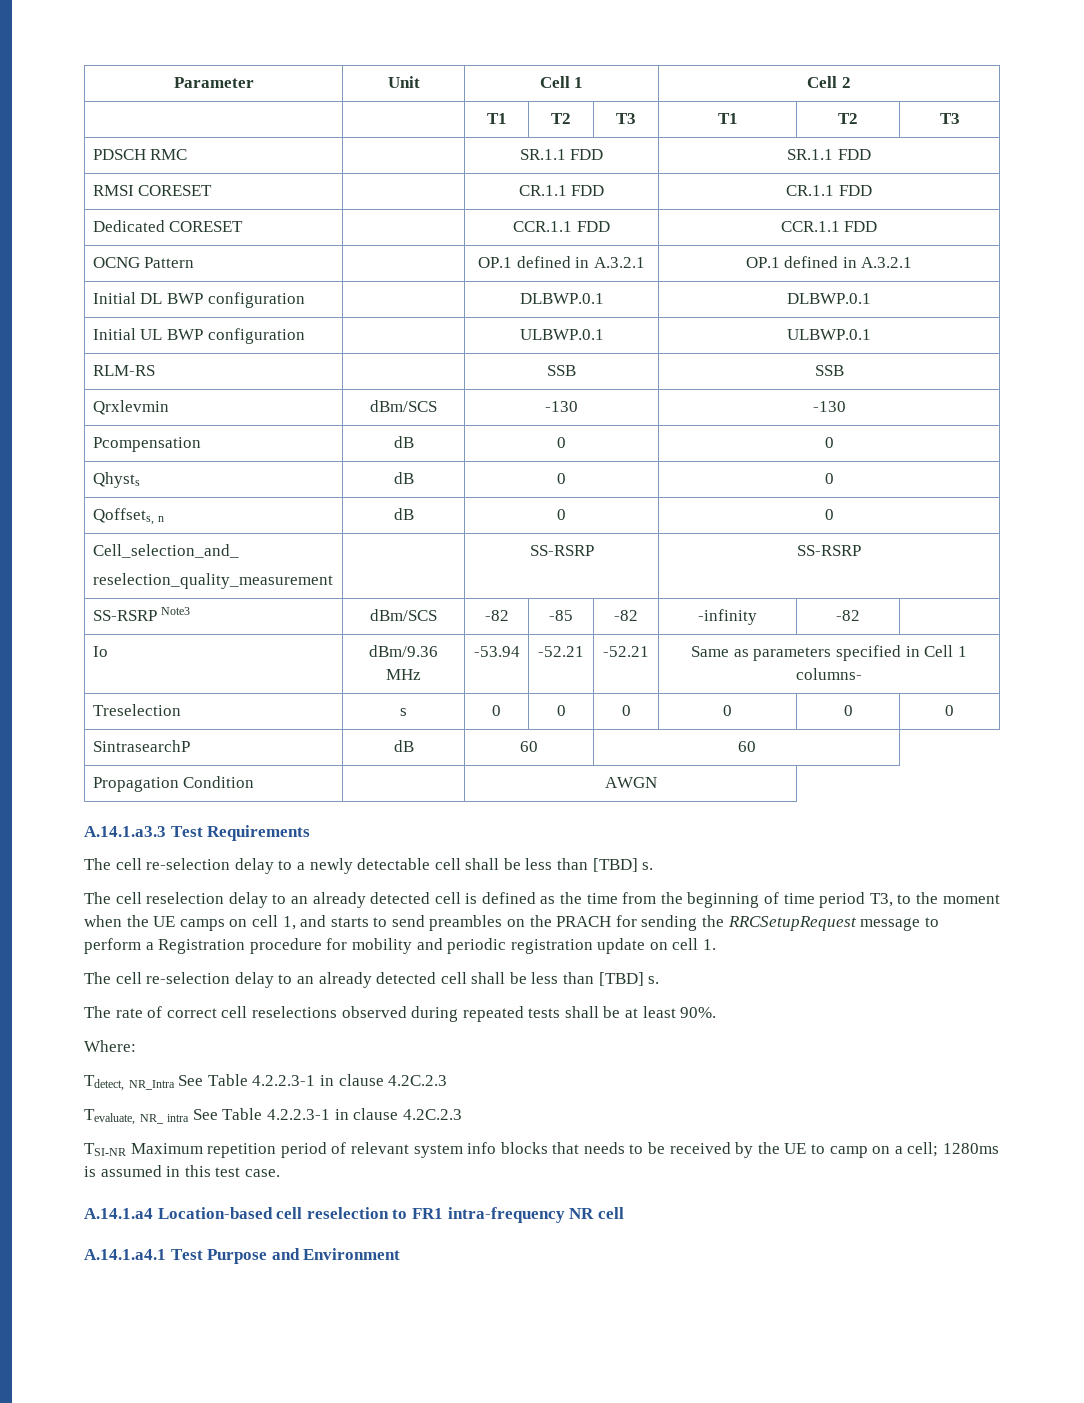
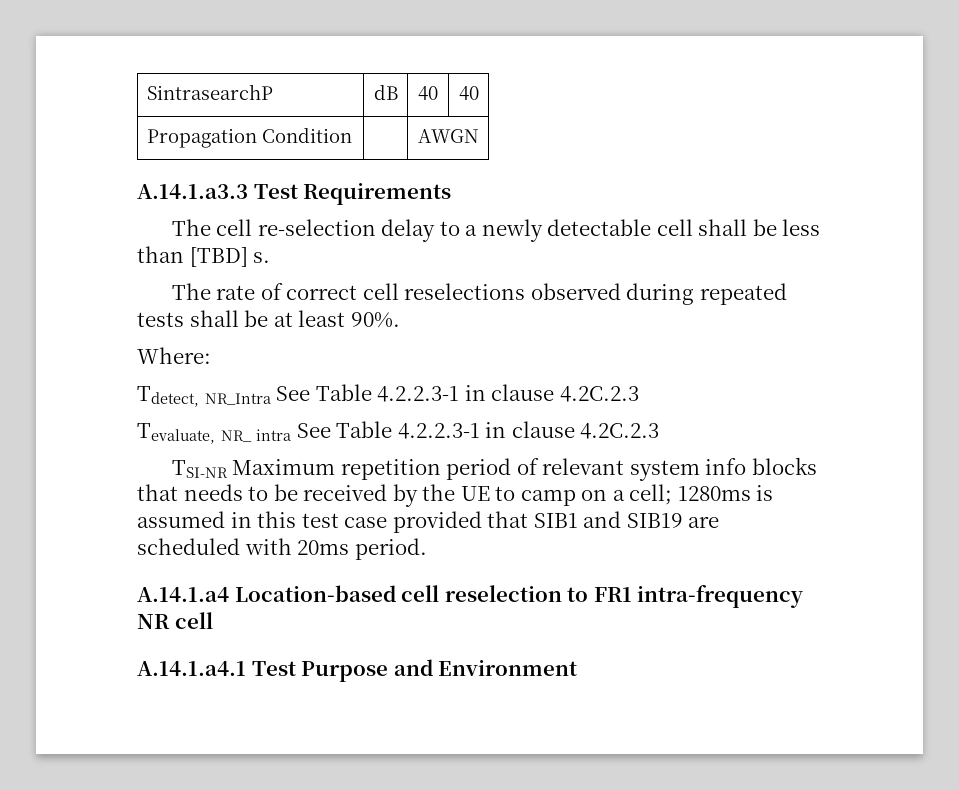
- Parameter | Unit | Cell 1 | Cell 2
- | | T1 | T2 | T3 | T1 | T2 | T3
- PDSCH RMC | | SR.1.1 FDD | SR.1.1 FDD
- RMSI CORESET | | CR.1.1 FDD | CR.1.1 FDD
- Dedicated CORESET | | CCR.1.1 FDD | CCR.1.1 FDD
- OCNG Pattern | | OP.1 defined in A.3.2.1 | OP.1 defined in A.3.2.1
- Initial DL BWP configuration | | DLBWP.0.1 | DLBWP.0.1
- Initial UL BWP configuration | | ULBWP.0.1 | ULBWP.0.1
- RLM-RS | | SSB | SSB
- Qrxlevmin | dBm/SCS | -130 | -130
- Pcompensation | dB | 0 | 0
- Qhysts | dB | 0 | 0
- Qoffsets, n | dB | 0 | 0
- Cell_selection_and_
- reselection_quality_measurement | | SS-RSRP | SS-RSRP
- SS-RSRP Note3 | dBm/SCS | -82 | -85 | -82 | -infinity | -82 |
- Io | dBm/9.36 MHz | -53.94 | -52.21 | -52.21 | Same as parameters specified in Cell 1 columns-
- Treselection | s | 0 | 0 | 0 | 0 | 0 | 0
- SintrasearchP | dB | 60 | 60
+ SintrasearchP | dB | 40 | 40
- The cell reselection delay to an already detected cell is defined as the time from the beginning of time period T3, to the moment when the UE camps on cell 1, and starts to send preambles on the PRACH for sending the RRCSetupRequest message to perform a Registration procedure for mobility and periodic registration update on cell 1.
- The cell re-selection delay to an already detected cell shall be less than [TBD] s.
- TSI-NR Maximum repetition period of relevant system info blocks that needs to be received by the UE to camp on a cell; 1280ms is assumed in this test case.
+ TSI-NR Maximum repetition period of relevant system info blocks that needs to be received by the UE to camp on a cell; 1280ms is assumed in this test case provided that SIB1 and SIB19 are scheduled with 20ms period.

